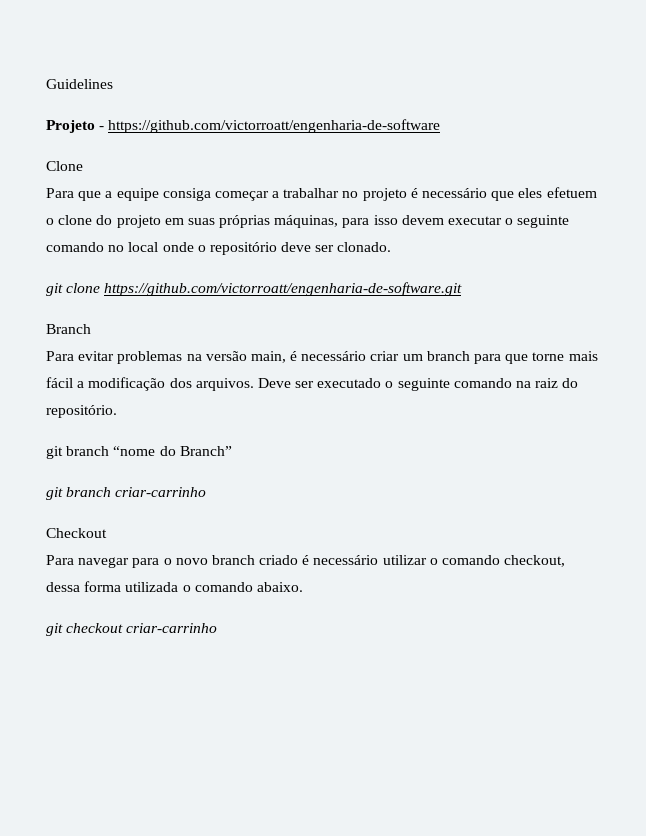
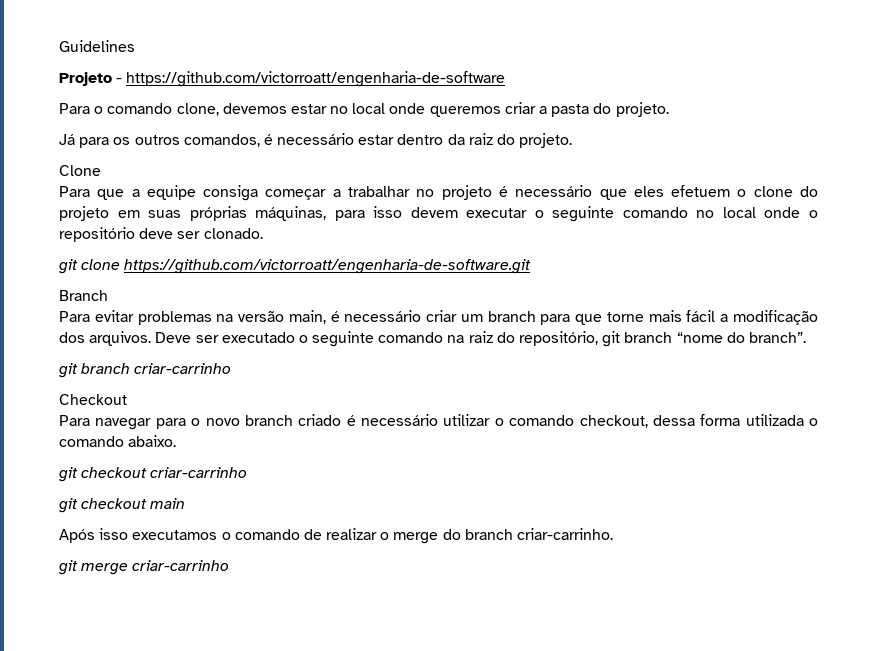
+ Para o comando clone, devemos estar no local onde queremos criar a pasta do projeto.
+ Já para os outros comandos, é necessário estar dentro da raiz do projeto.
- Deve ser executado o seguinte comando na raiz do repositório.
- git branch “nome do Branch”
+ Deve ser executado o seguinte comando na raiz do repositório, git branch “nome do branch”.
+ git checkout main
+ Após isso executamos o comando de realizar o merge do branch criar-carrinho.
+ git merge criar-carrinho

